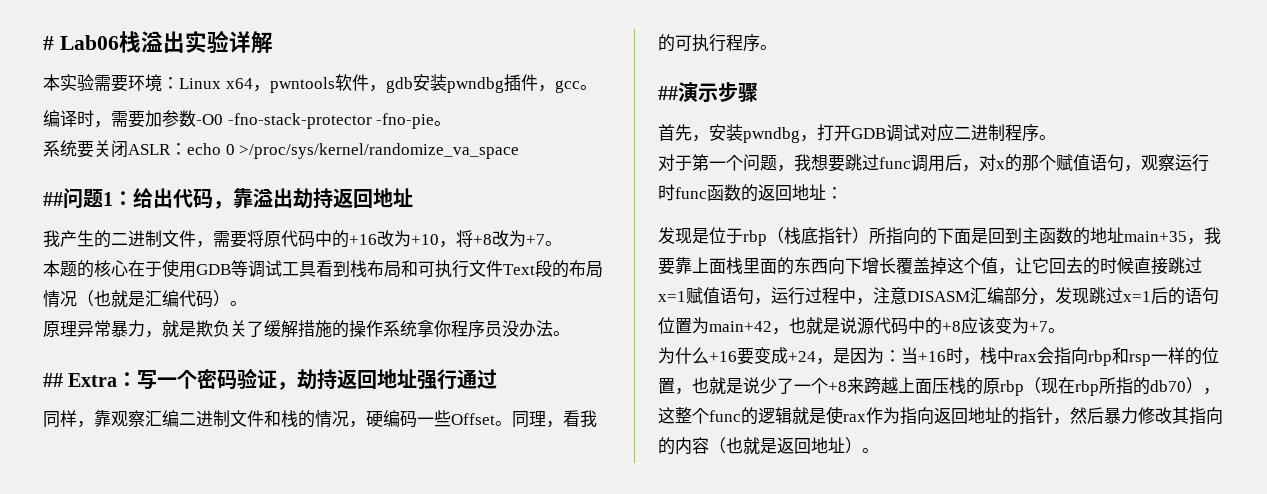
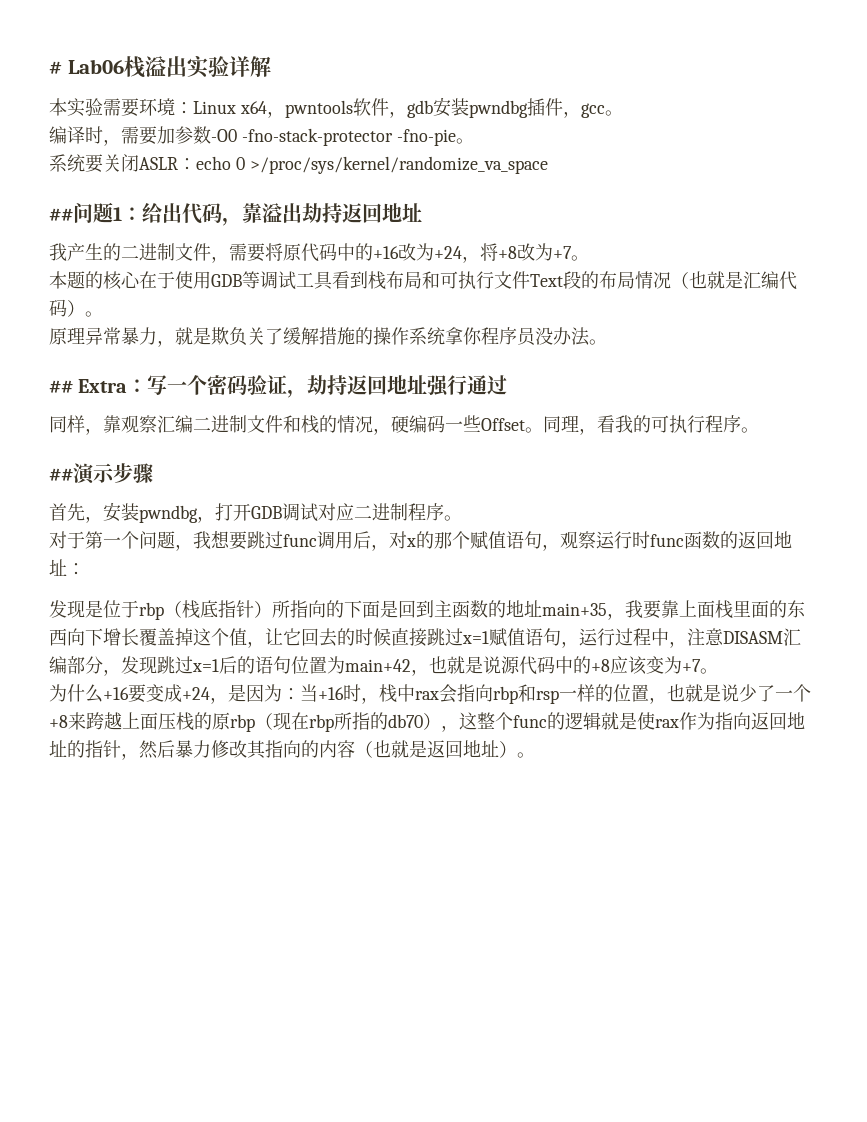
- 我产生的二进制文件，需要将原代码中的+16改为+10，将+8改为+7。
+ 我产生的二进制文件，需要将原代码中的+16改为+24，将+8改为+7。

